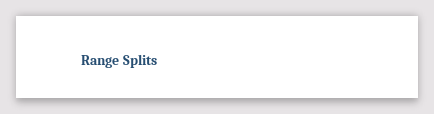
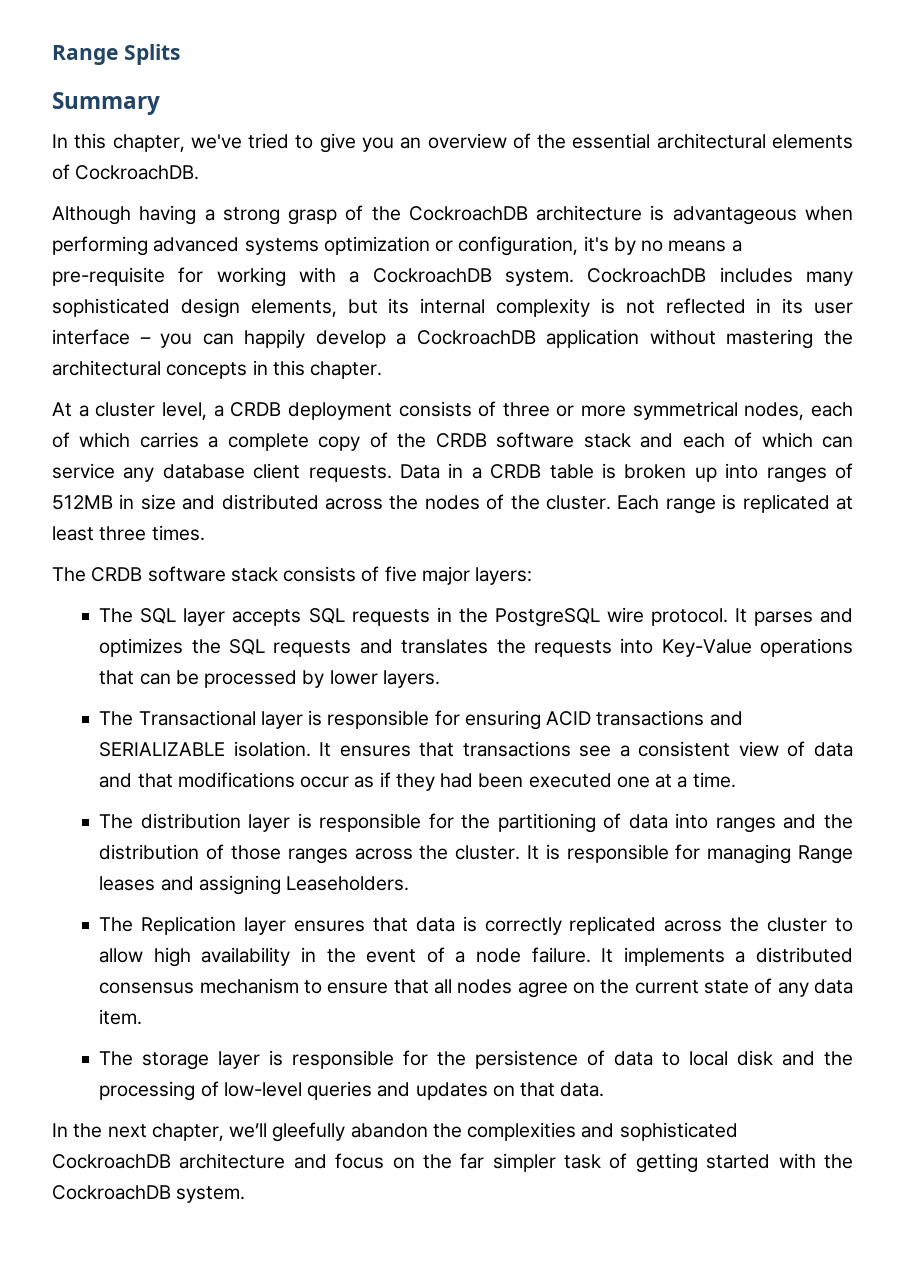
+ Summary
+ In this chapter, we've tried to give you an overview of the essential architectural elements of CockroachDB.
+ Although having a strong grasp of the CockroachDB architecture is advantageous when performing advanced systems optimization or configuration, it's by no means a pre-requisite for working with a CockroachDB system. CockroachDB includes many sophisticated design elements, but its internal complexity is not reflected in its user interface – you can happily develop a CockroachDB application without mastering the architectural concepts in this chapter.
+ At a cluster level, a CRDB deployment consists of three or more symmetrical nodes, each of which carries a complete copy of the CRDB software stack and each of which can service any database client requests. Data in a CRDB table is broken up into ranges of 512MB in size and distributed across the nodes of the cluster. Each range is replicated at least three times.
+ The CRDB software stack consists of five major layers:
+ The SQL layer accepts SQL requests in the PostgreSQL wire protocol. It parses and optimizes the SQL requests and translates the requests into Key-Value operations that can be processed by lower layers.
+ The Transactional layer is responsible for ensuring ACID transactions and SERIALIZABLE isolation. It ensures that transactions see a consistent view of data and that modifications occur as if they had been executed one at a time.
+ The distribution layer is responsible for the partitioning of data into ranges and the distribution of those ranges across the cluster. It is responsible for managing Range leases and assigning Leaseholders.
+ The Replication layer ensures that data is correctly replicated across the cluster to allow high availability in the event of a node failure. It implements a distributed consensus mechanism to ensure that all nodes agree on the current state of any data item.
+ The storage layer is responsible for the persistence of data to local disk and the processing of low-level queries and updates on that data.
+ In the next chapter, we’ll gleefully abandon the complexities and sophisticated CockroachDB architecture and focus on the far simpler task of getting started with the CockroachDB system.

